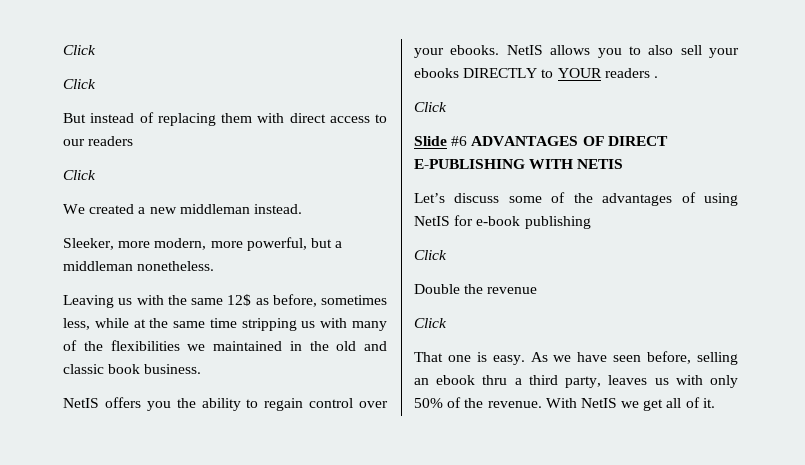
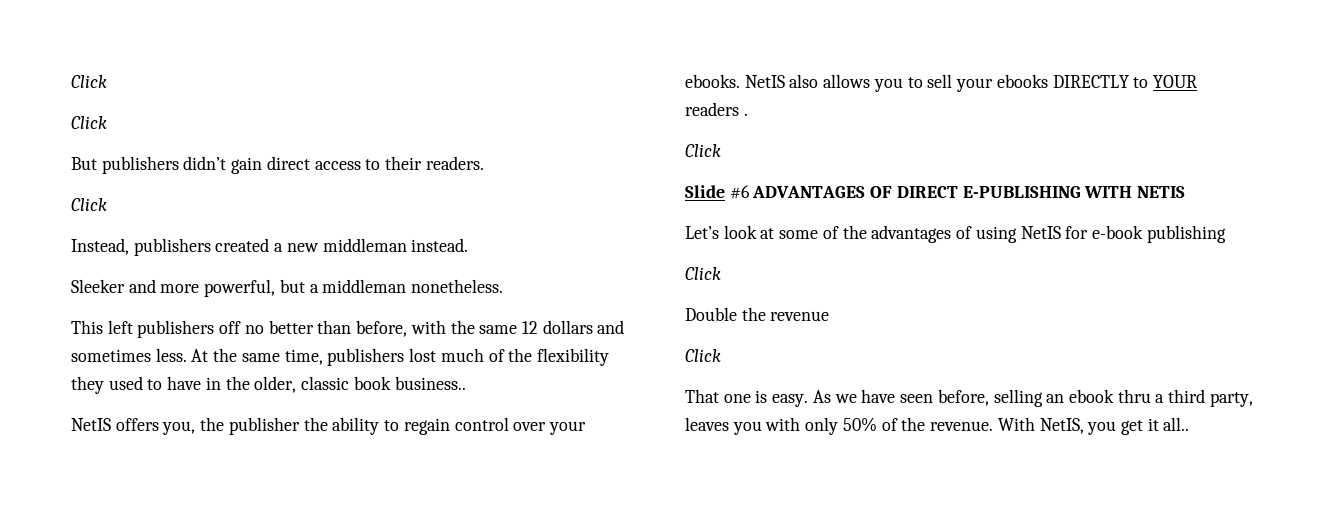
- But instead of replacing them with direct access to our readers
+ But publishers didn’t gain direct access to their readers.
  Click
- We created a new middleman instead.
+ Instead, publishers created a new middleman instead.
- Sleeker, more modern, more powerful, but a middleman nonetheless.
+ Sleeker and more powerful, but a middleman nonetheless.
- Leaving us with the same 12$ as before, sometimes less, while at the same time stripping us with many of the flexibilities we maintained in the old and classic book business.
+ This left publishers off no better than before, with the same 12 dollars and sometimes less. At the same time, publishers lost much of the flexibility they used to have in the older, classic book business..
- NetIS offers you the ability to regain control over your ebooks.
+ NetIS offers you, the publisher the ability to regain control over your ebooks.
- NetIS allows you to also sell your ebooks DIRECTLY to YOUR readers .
+ NetIS also allows you to sell your ebooks DIRECTLY to YOUR readers .
- Let’s discuss some of the advantages of using NetIS for e-book publishing
+ Let’s look at some of the advantages of using NetIS for e-book publishing
- As we have seen before, selling an ebook thru a third party, leaves us with only 50% of the revenue.
+ As we have seen before, selling an ebook thru a third party, leaves you with only 50% of the revenue.
- With NetIS we get all of it.
+ With NetIS, you get it all..

